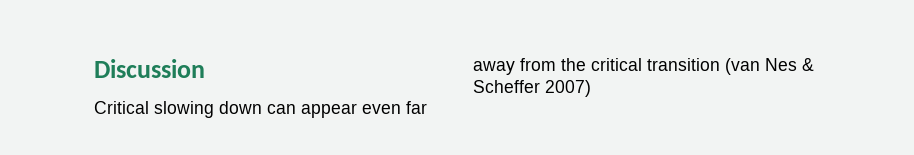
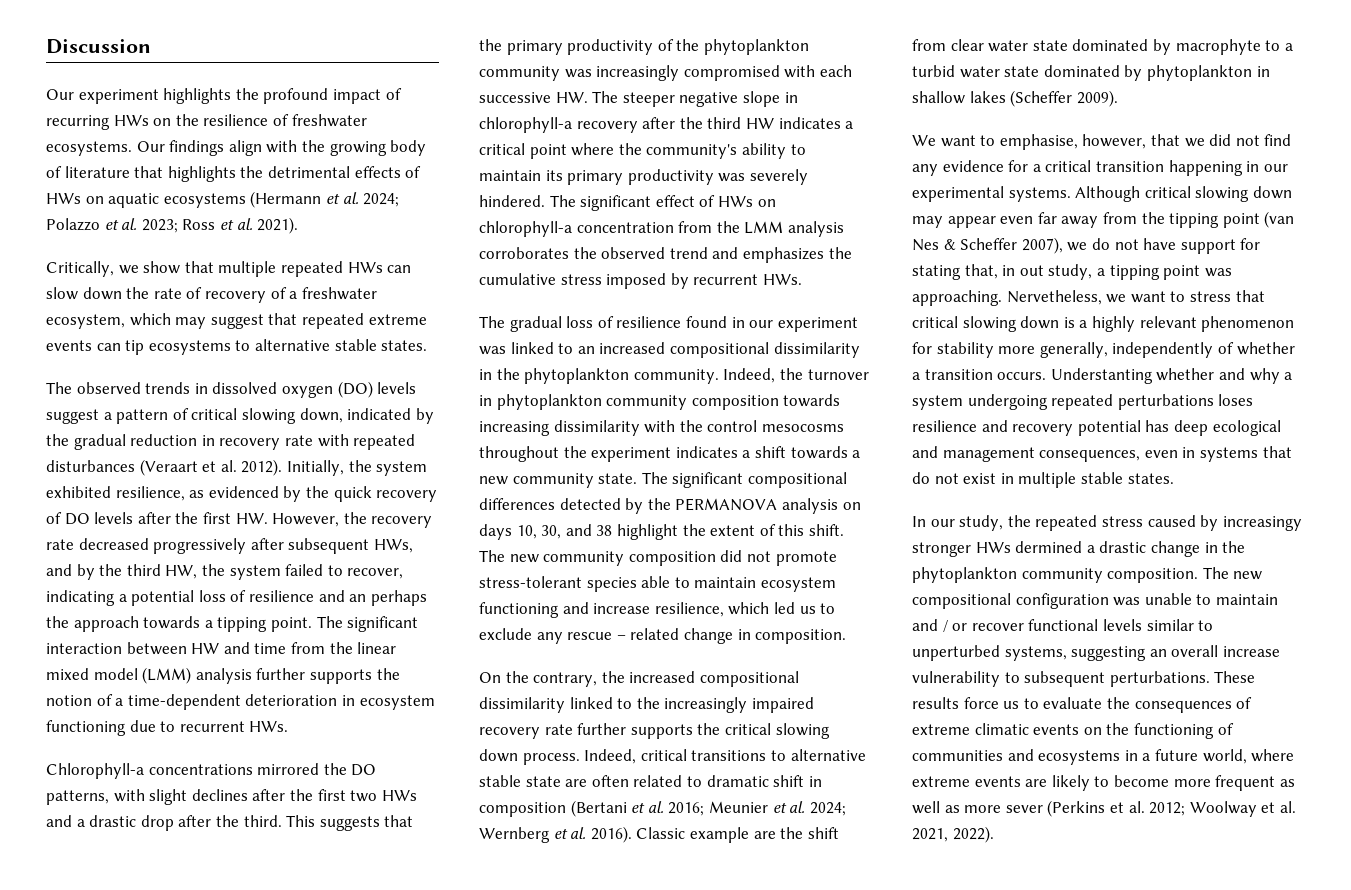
- Critical slowing down can appear even far away from the critical transition (van Nes & Scheffer 2007)
+ Our experiment highlights the profound impact of recurring HWs on the resilience of freshwater ecosystems. Our findings align with the growing body of literature that highlights the detrimental effects of HWs on aquatic ecosystems (Hermann et al. 2024; Polazzo et al. 2023; Ross et al. 2021).
+ Critically, we show that multiple repeated HWs can slow down the rate of recovery of a freshwater ecosystem, which may suggest that repeated extreme events can tip ecosystems to alternative stable states.
+ The observed trends in dissolved oxygen (DO) levels suggest a pattern of critical slowing down, indicated by the gradual reduction in recovery rate with repeated disturbances (Veraart et al. 2012). Initially, the system exhibited resilience, as evidenced by the quick recovery of DO levels after the first HW. However, the recovery rate decreased progressively after subsequent HWs, and by the third HW, the system failed to recover, indicating a potential loss of resilience and an perhaps the approach towards a tipping point. The significant interaction between HW and time from the linear mixed model (LMM) analysis further supports the notion of a time-dependent deterioration in ecosystem functioning due to recurrent HWs.
+ Chlorophyll-a concentrations mirrored the DO patterns, with slight declines after the first two HWs and a drastic drop after the third. This suggests that the primary productivity of the phytoplankton community was increasingly compromised with each successive HW. The steeper negative slope in chlorophyll-a recovery after the third HW indicates a critical point where the community's ability to maintain its primary productivity was severely hindered. The significant effect of HWs on chlorophyll-a concentration from the LMM analysis corroborates the observed trend and emphasizes the cumulative stress imposed by recurrent HWs.
+ The gradual loss of resilience found in our experiment was linked to an increased compositional dissimilarity in the phytoplankton community. Indeed, the turnover in phytoplankton community composition towards increasing dissimilarity with the control mesocosms throughout the experiment indicates a shift towards a new community state. The significant compositional differences detected by the PERMANOVA analysis on days 10, 30, and 38 highlight the extent of this shift. The new community composition did not promote stress-tolerant species able to maintain ecosystem functioning and increase resilience, which led us to exclude any rescue – related change in composition.
+ On the contrary, the increased compositional dissimilarity linked to the increasingly impaired recovery rate further supports the critical slowing down process. Indeed, critical transitions to alternative stable state are often related to dramatic shift in composition (Bertani et al. 2016; Meunier et al. 2024; Wernberg et al. 2016). Classic example are the shift from clear water state dominated by macrophyte to a turbid water state dominated by phytoplankton in shallow lakes (Scheffer 2009).
+ We want to emphasise, however, that we did not find any evidence for a critical transition happening in our experimental systems. Although critical slowing down may appear even far away from the tipping point (van Nes & Scheffer 2007), we do not have support for stating that, in out study, a tipping point was approaching. Nervetheless, we want to stress that critical slowing down is a highly relevant phenomenon for stability more generally, independently of whether a transition occurs. Understanting whether and why a system undergoing repeated perturbations loses resilience and recovery potential has deep ecological and management consequences, even in systems that do not exist in multiple stable states.
+ In our study, the repeated stress caused by increasingy stronger HWs dermined a drastic change in the phytoplankton community composition. The new compositional configuration was unable to maintain and / or recover functional levels similar to unperturbed systems, suggesting an overall increase vulnerability to subsequent perturbations. These results force us to evaluate the consequences of extreme climatic events on the functioning of communities and ecosystems in a future world, where extreme events are likely to become more frequent as well as more sever (Perkins et al. 2012; Woolway et al. 2021, 2022).

